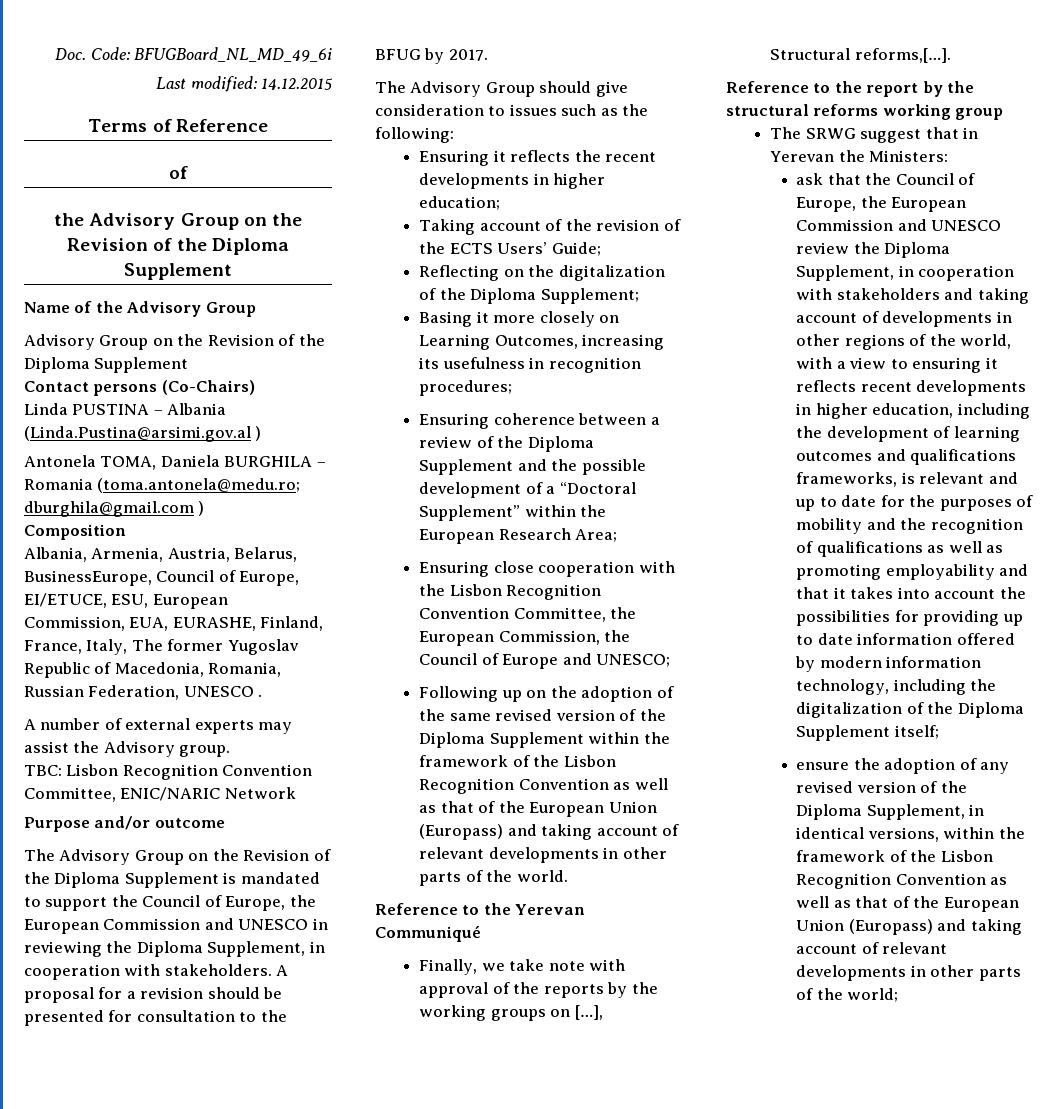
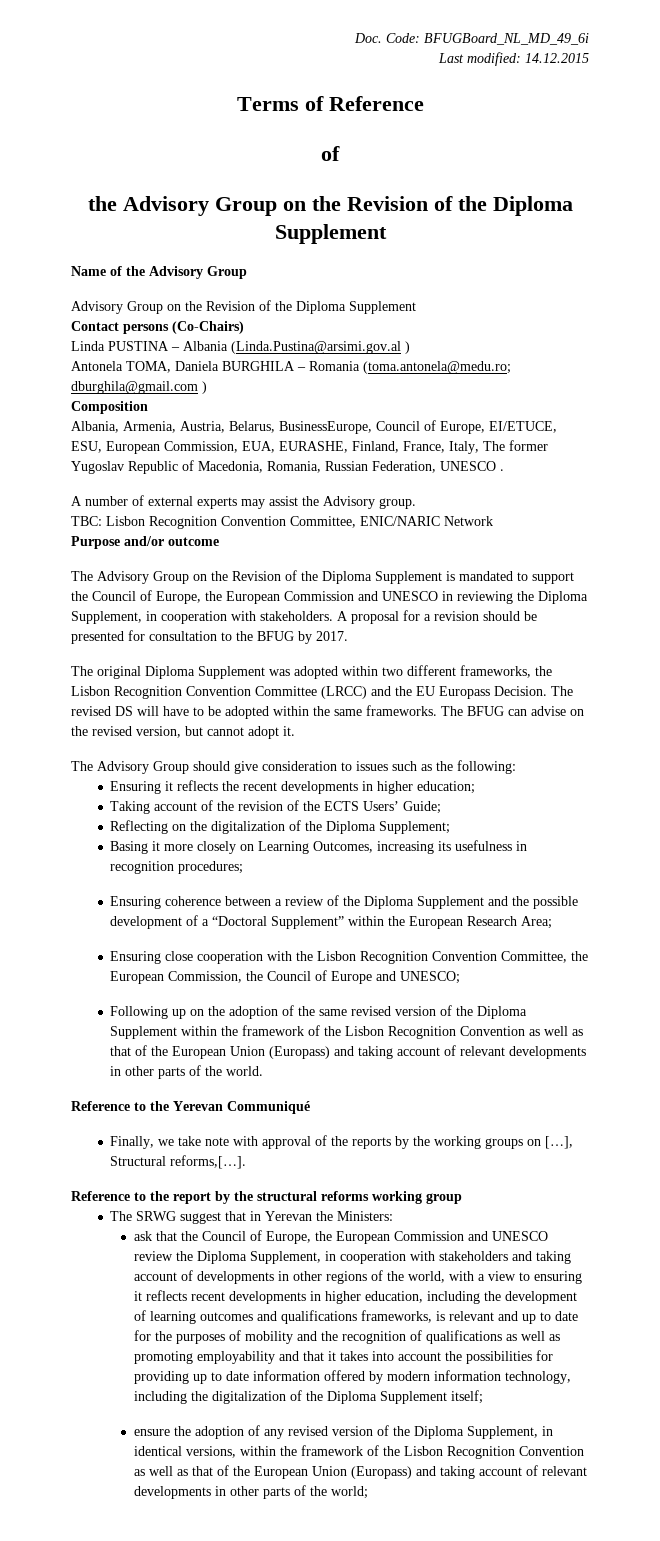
+ The original Diploma Supplement was adopted within two different frameworks, the Lisbon Recognition Convention Committee (LRCC) and the EU Europass Decision. The revised DS will have to be adopted within the same frameworks. The BFUG can advise on the revised version, but cannot adopt it.

